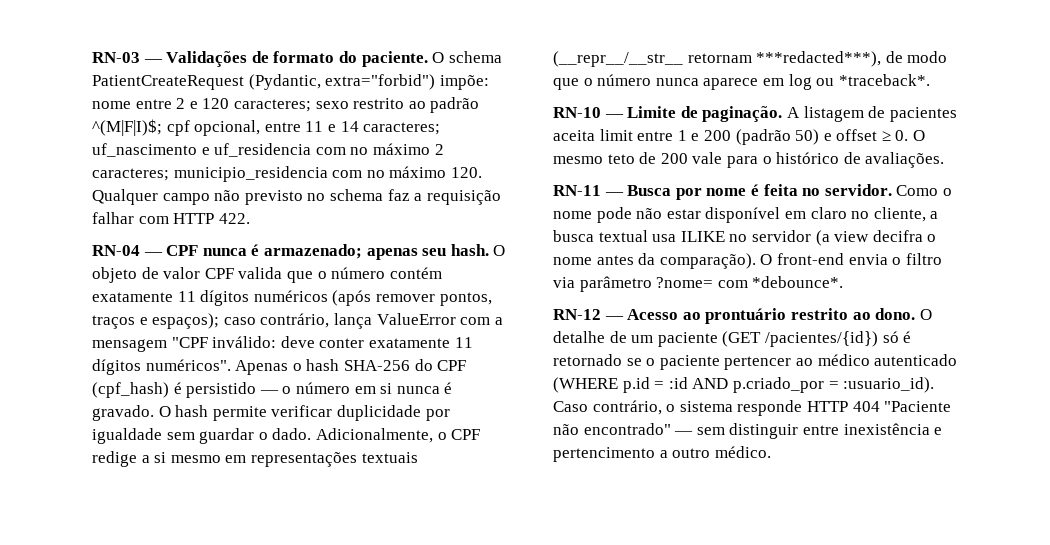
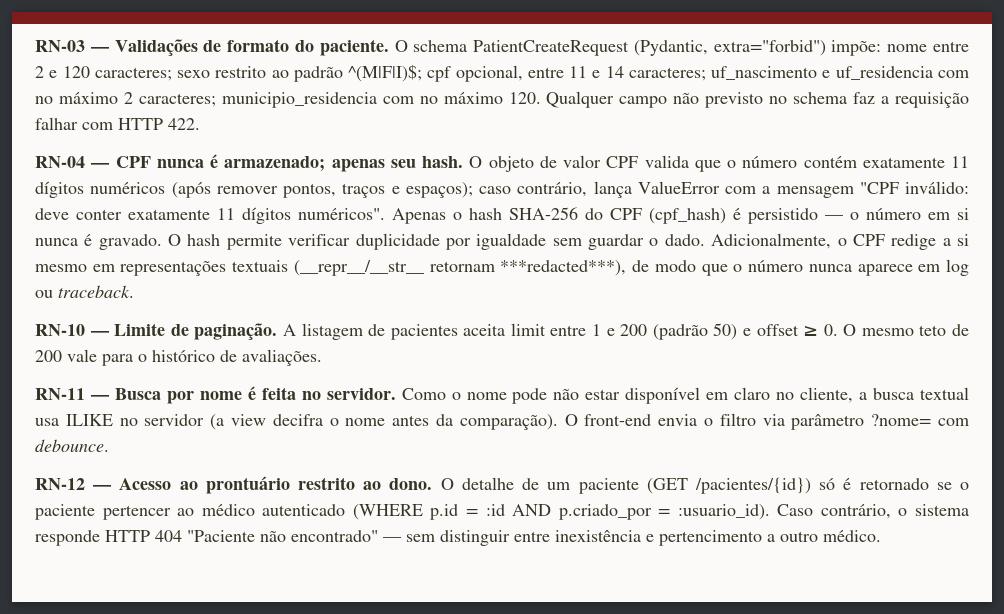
- Adicionalmente, o CPF redige a si mesmo em representações textuais (__repr__/__str__ retornam ***redacted***), de modo que o número nunca aparece em log ou *traceback*.
+ Adicionalmente, o CPF redige a si mesmo em representações textuais (__repr__/__str__ retornam ***redacted***), de modo que o número nunca aparece em log ou traceback.
- O front-end envia o filtro via parâmetro ?nome= com *debounce*.
+ O front-end envia o filtro via parâmetro ?nome= com debounce.

